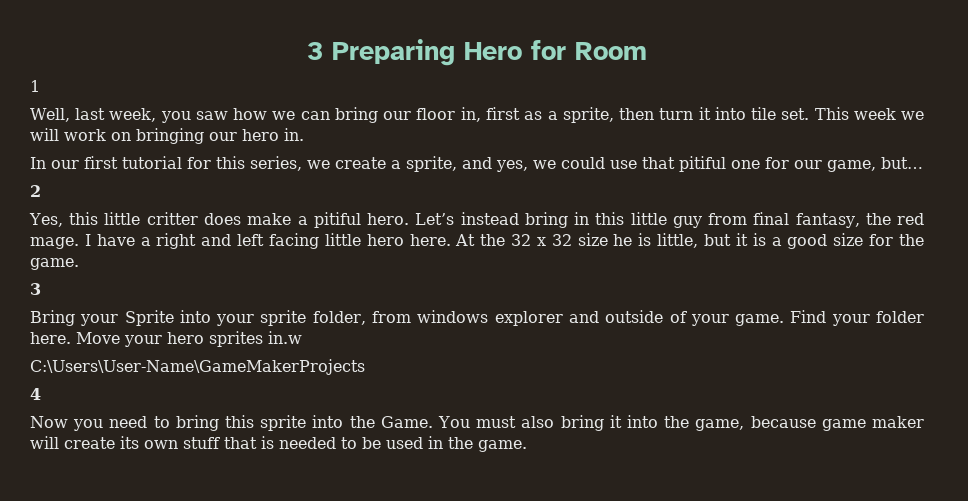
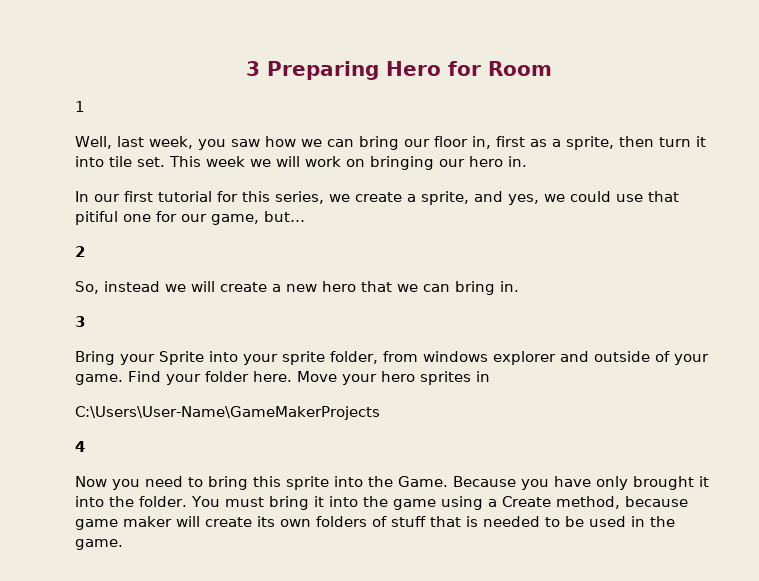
- Yes, this little critter does make a pitiful hero. Let’s instead bring in this little guy from final fantasy, the red mage. I have a right and left facing little hero here. At the 32 x 32 size he is little, but it is a good size for the game.
+ So, instead we will create a new hero that we can bring in.
- Move your hero sprites in.w
+ Move your hero sprites in
+ Because you have only brought it into the folder.
- You must also bring it into the game, because game maker will create its own stuff that is needed to be used in the game.
+ You must bring it into the game using a Create method, because game maker will create its own folders of stuff that is needed to be used in the game.

